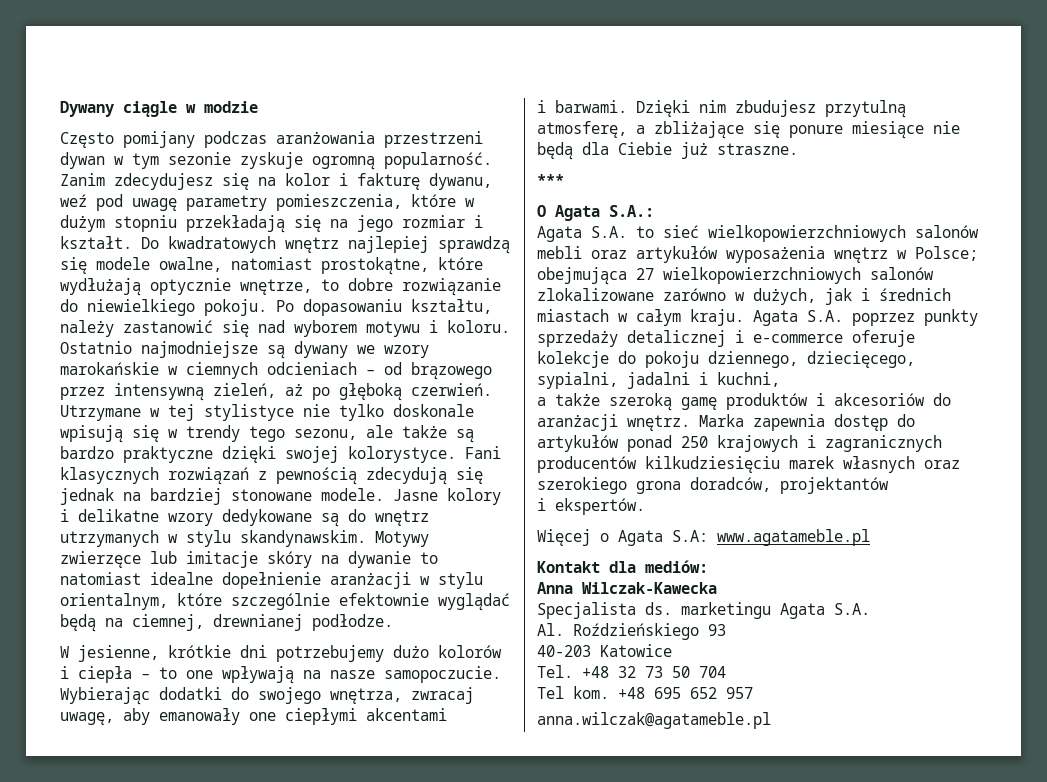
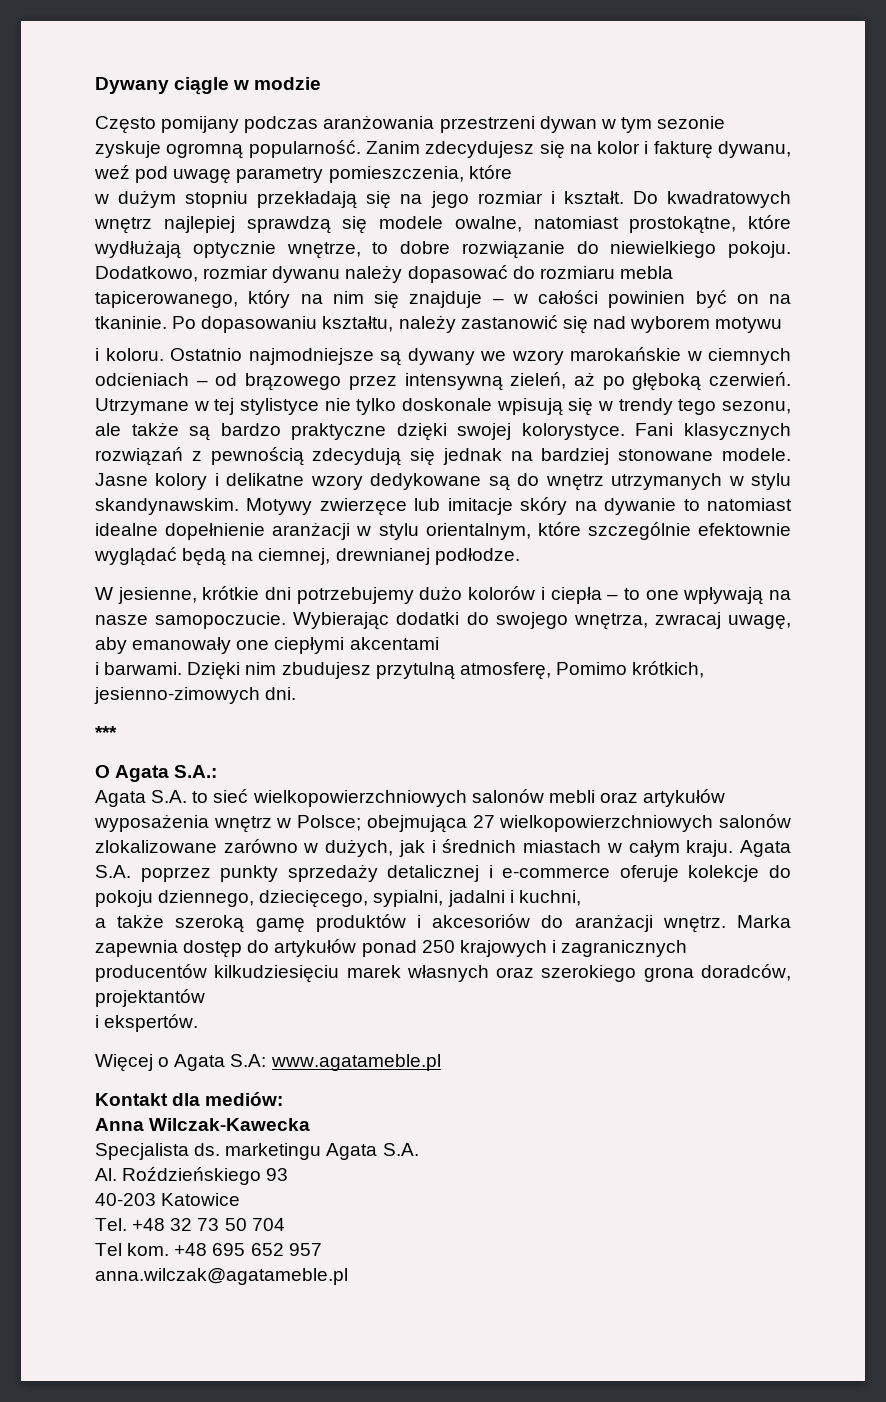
- Zanim zdecydujesz się na kolor i fakturę dywanu, weź pod uwagę parametry pomieszczenia, które w dużym stopniu przekładają się na jego rozmiar i kształt.
+ Zanim zdecydujesz się na kolor i fakturę dywanu, weź pod uwagę parametry pomieszczenia, które
+ w dużym stopniu przekładają się na jego rozmiar i kształt.
+ Dodatkowo, rozmiar dywanu należy dopasować do rozmiaru mebla tapicerowanego, który na nim się znajduje – w całości powinien być on na tkaninie.
- Po dopasowaniu kształtu, należy zastanowić się nad wyborem motywu i koloru.
+ Po dopasowaniu kształtu, należy zastanowić się nad wyborem motywu
+ i koloru.
- Dzięki nim zbudujesz przytulną atmosferę, a zbliżające się ponure miesiące nie będą dla Ciebie już straszne.
+ Dzięki nim zbudujesz przytulną atmosferę, Pomimo krótkich, jesienno-zimowych dni.

